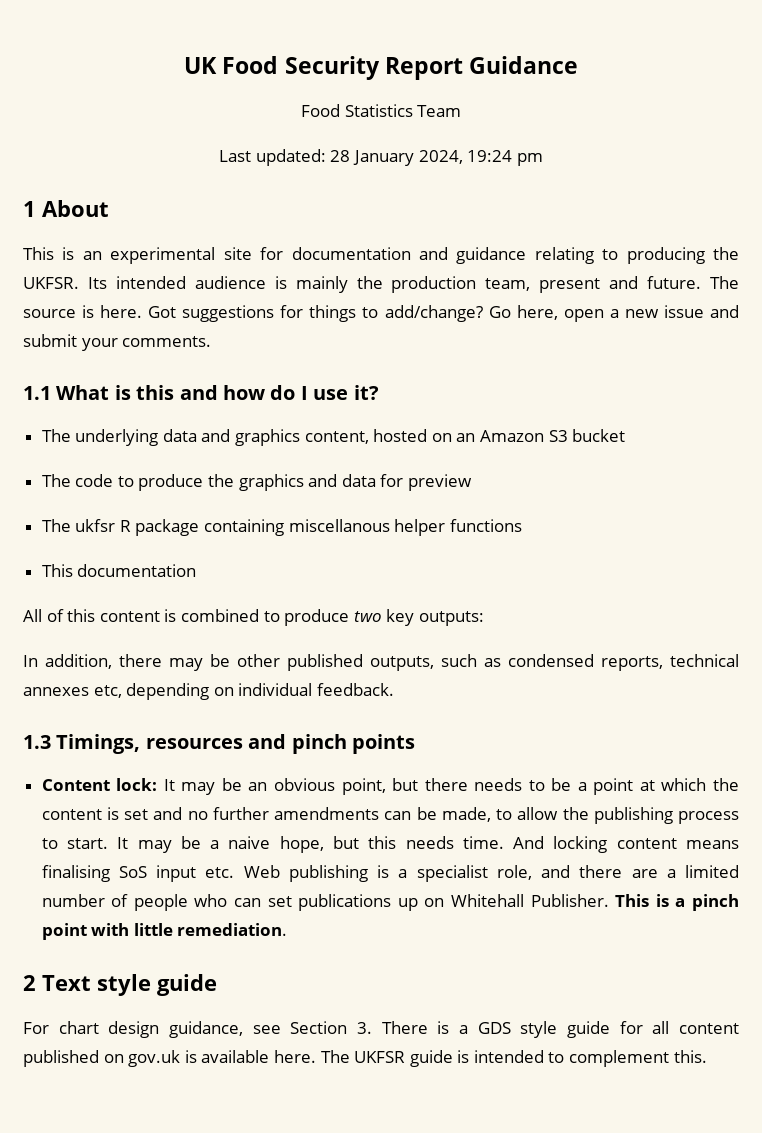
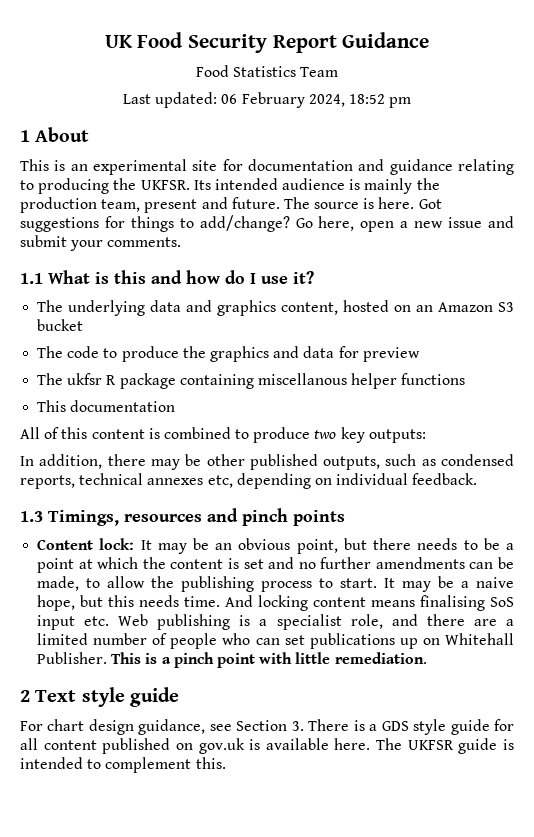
- Last updated: 28 January 2024, 19:24 pm
+ Last updated: 06 February 2024, 18:52 pm

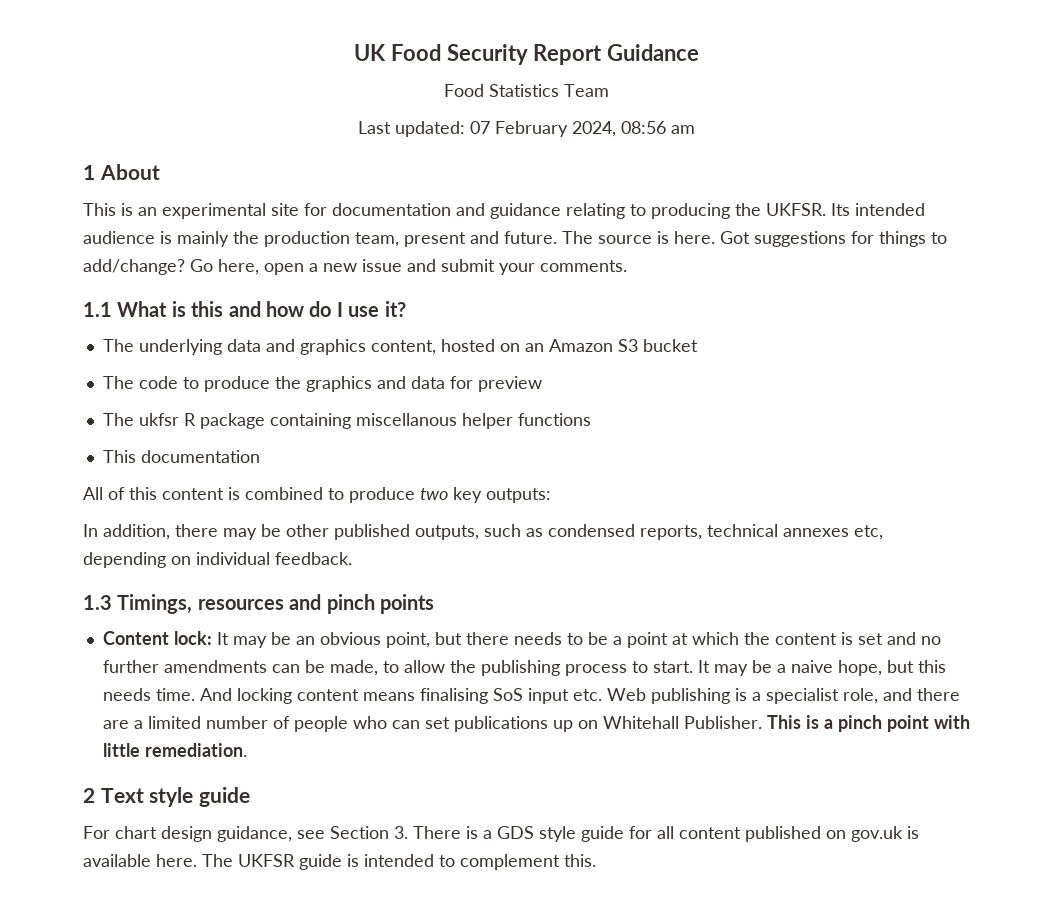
- Last updated: 06 February 2024, 18:52 pm
+ Last updated: 07 February 2024, 08:56 am

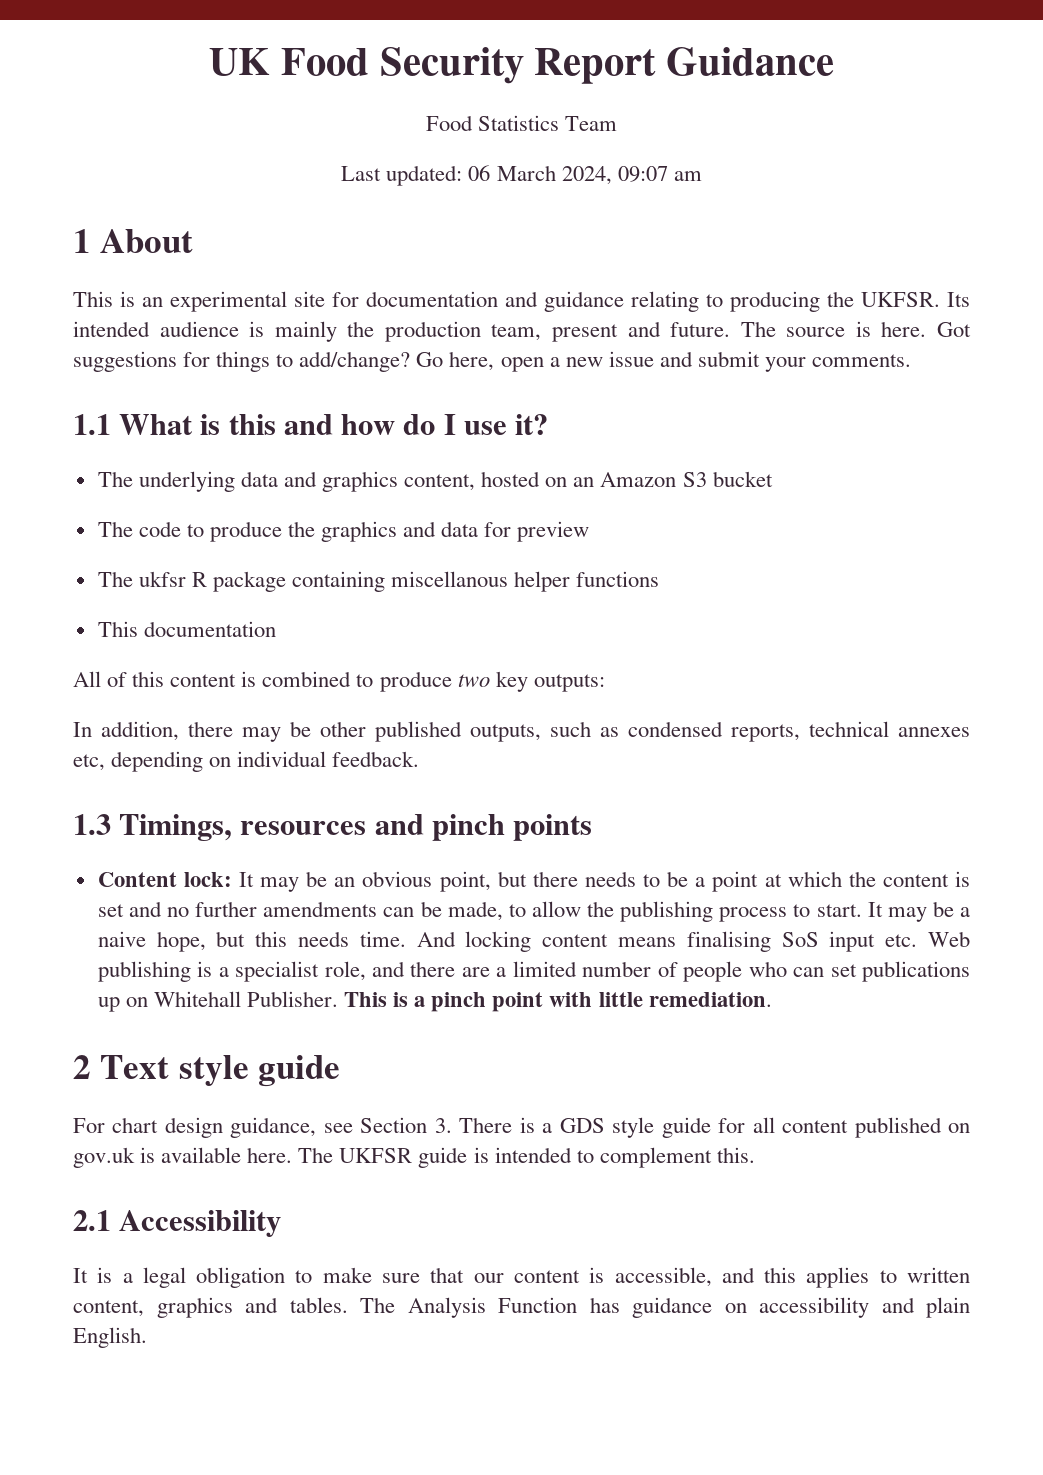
- Last updated: 07 February 2024, 08:56 am
+ Last updated: 06 March 2024, 09:07 am
+ 2.1 Accessibility
+ It is a legal obligation to make sure that our content is accessible, and this applies to written content, graphics and tables. The Analysis Function has guidance on accessibility and plain English.

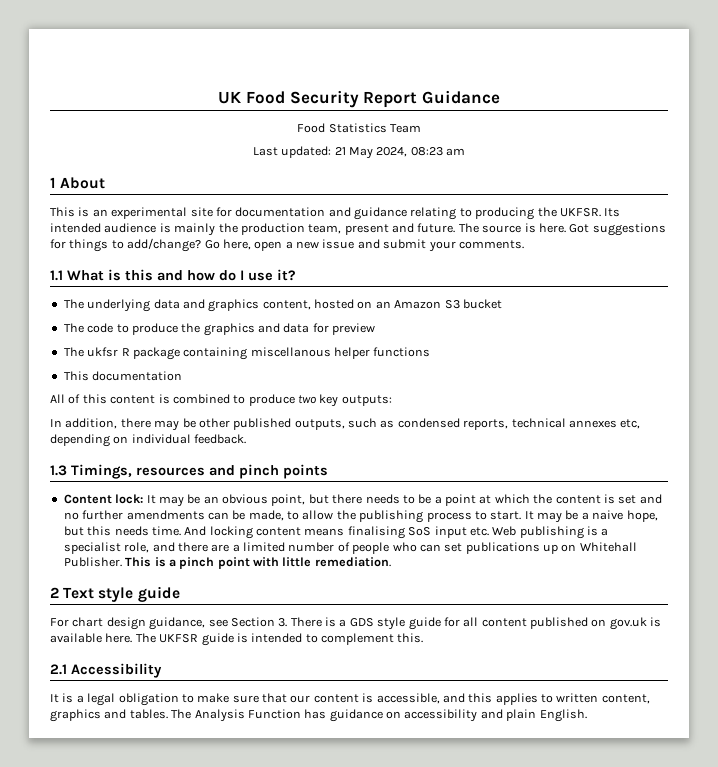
- Last updated: 06 March 2024, 09:07 am
+ Last updated: 21 May 2024, 08:23 am

